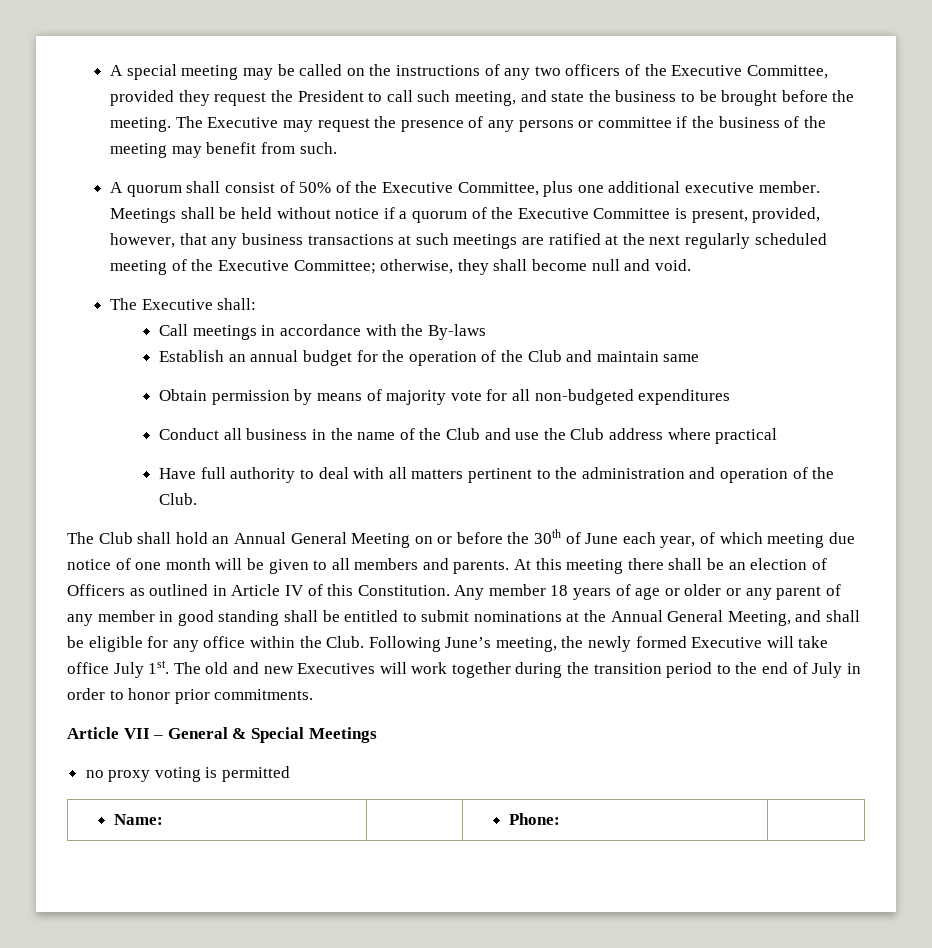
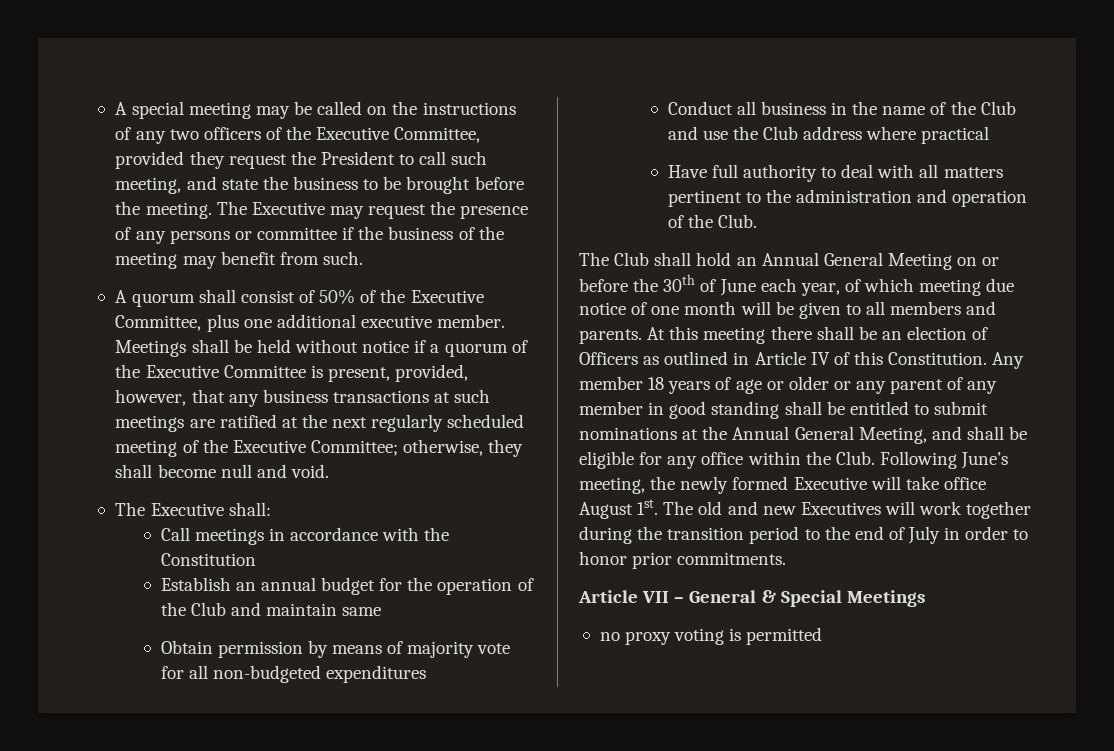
- Call meetings in accordance with the By-laws
+ Call meetings in accordance with the Constitution
- Following June’s meeting, the newly formed Executive will take office July 1st.
+ Following June’s meeting, the newly formed Executive will take office August 1st.
- Name: | | Phone: |

